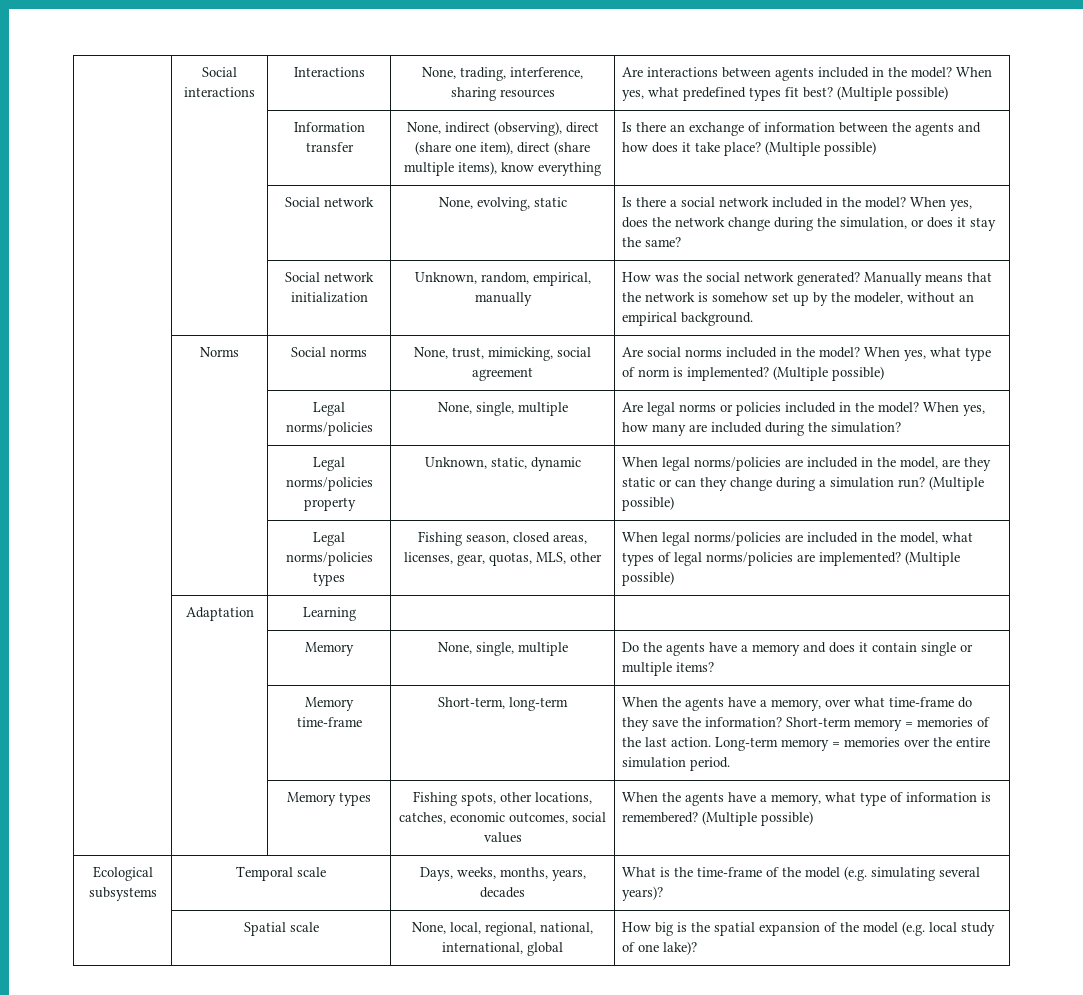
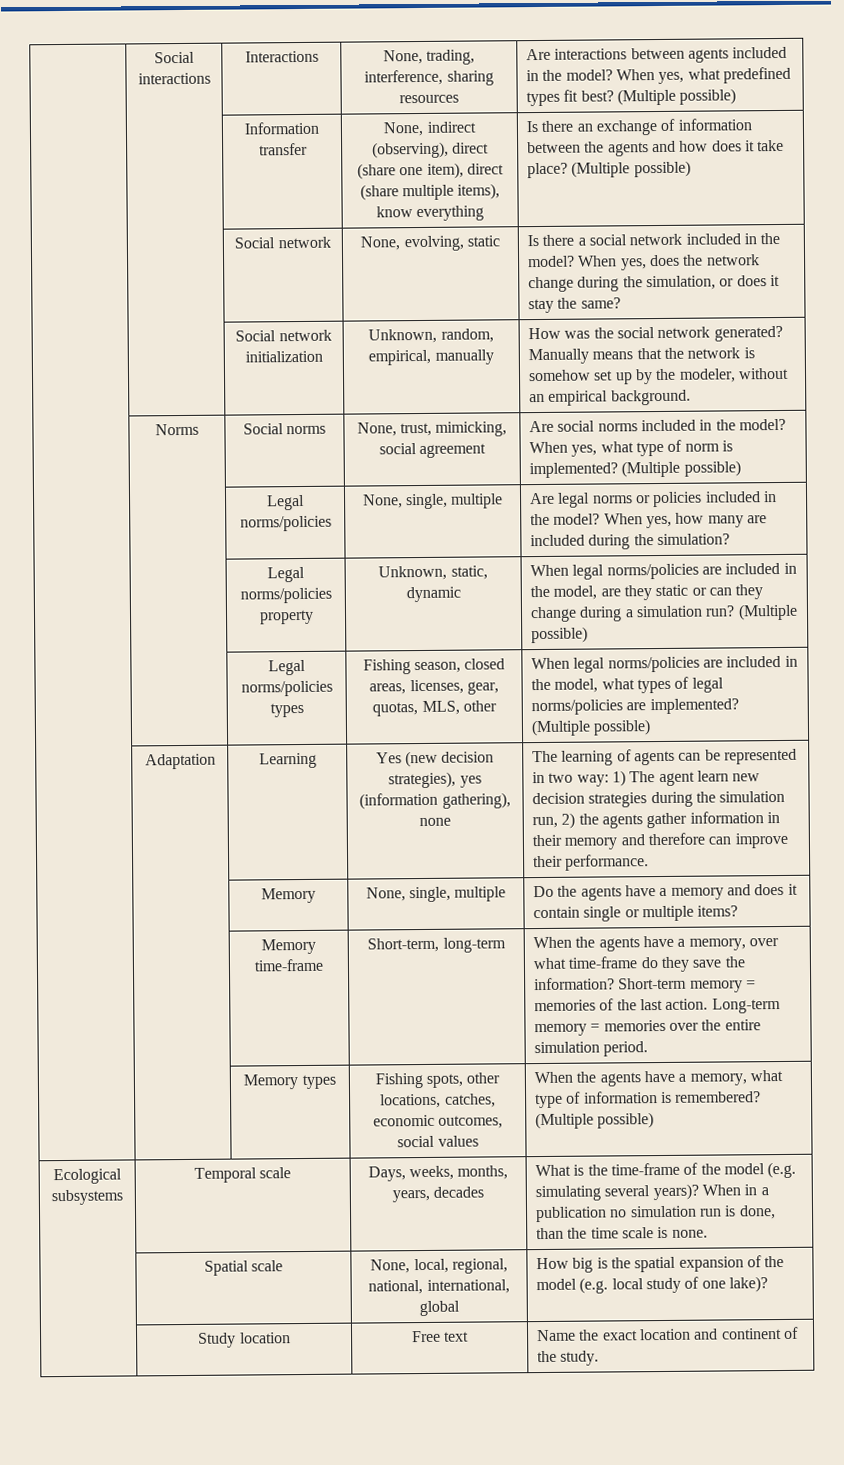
+ Yes (new decision strategies), yes (information gathering), none | The learning of agents can be represented in two way: 1) The agent learn new decision strategies during the simulation run, 2) the agents gather information in their memory and therefore can improve their performance.
- Ecological subsystems | Temporal scale | Days, weeks, months, years, decades | What is the time-frame of the model (e.g. simulating several years)?
+ Ecological subsystems | Temporal scale | Days, weeks, months, years, decades | What is the time-frame of the model (e.g. simulating several years)? When in a publication no simulation run is done, than the time scale is none.
+ | Study location | Free text | Name the exact location and continent of the study.

